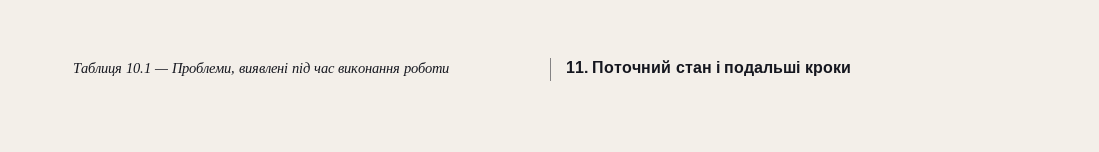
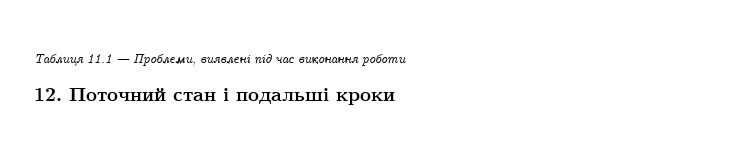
- Таблиця 10.1 — Проблеми, виявлені під час виконання роботи
+ Таблиця 11.1 — Проблеми, виявлені під час виконання роботи
- 11. Поточний стан і подальші кроки
+ 12. Поточний стан і подальші кроки

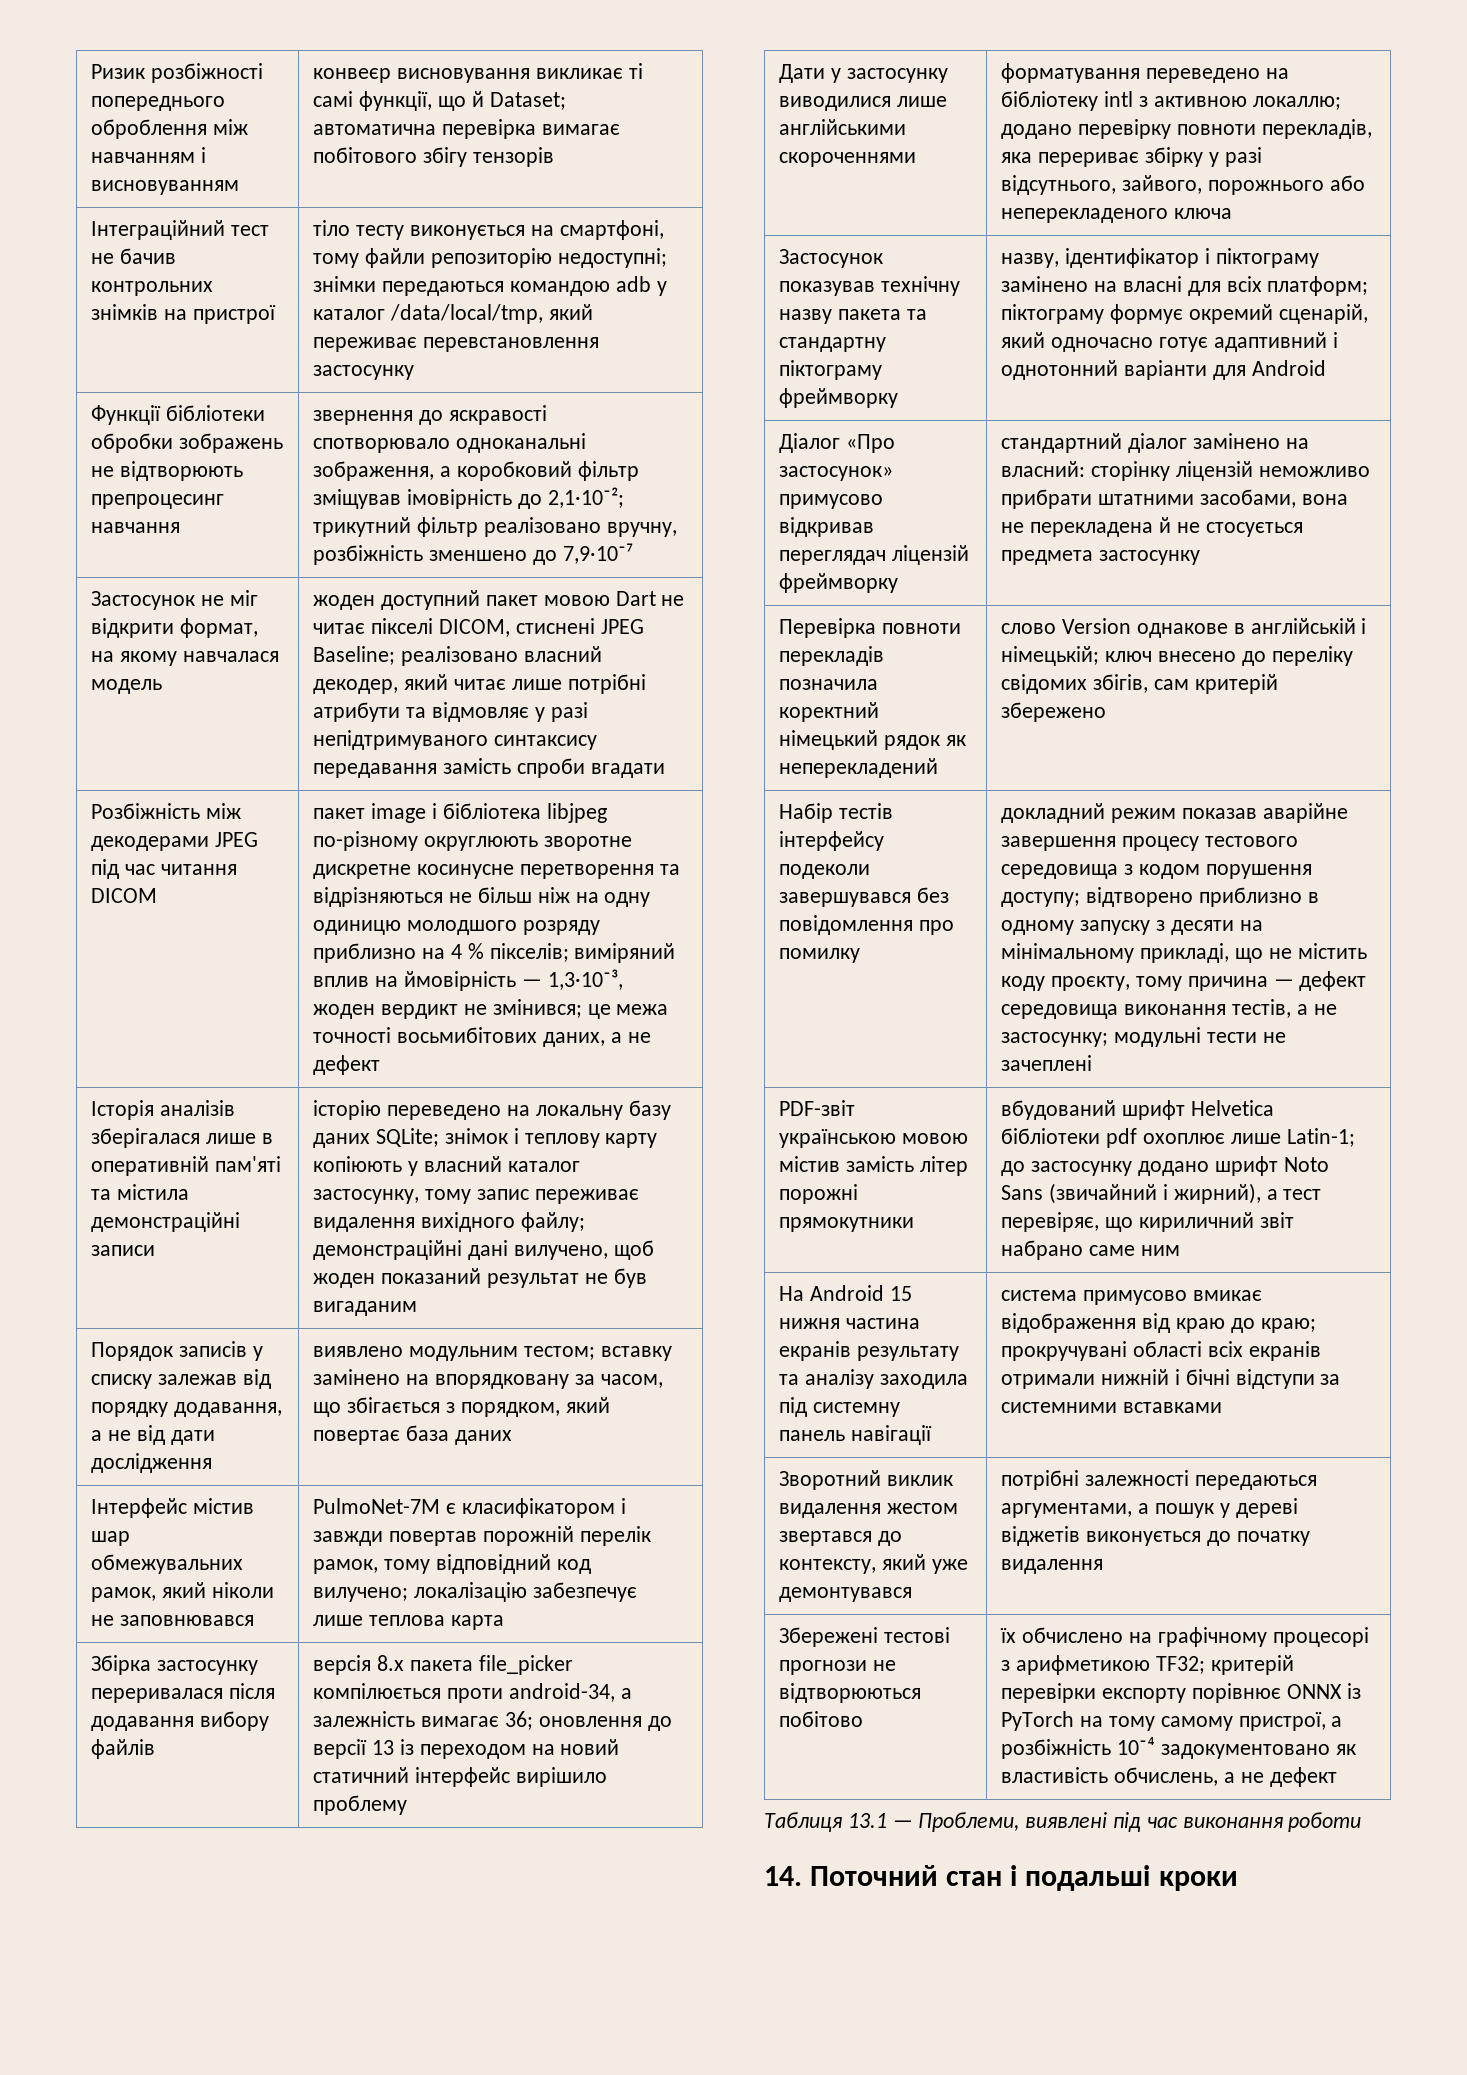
- Таблиця 11.1 — Проблеми, виявлені під час виконання роботи
+ Ризик розбіжності попереднього оброблення між навчанням і висновуванням | конвеєр висновування викликає ті самі функції, що й Dataset; автоматична перевірка вимагає побітового збігу тензорів
+ Інтеграційний тест не бачив контрольних знімків на пристрої | тіло тесту виконується на смартфоні, тому файли репозиторію недоступні; знімки передаються командою adb у каталог /data/local/tmp, який переживає перевстановлення застосунку
+ Функції бібліотеки обробки зображень не відтворюють препроцесинг навчання | звернення до яскравості спотворювало одноканальні зображення, а коробковий фільтр зміщував імовірність до 2,1·10⁻²; трикутний фільтр реалізовано вручну, розбіжність зменшено до 7,9·10⁻⁷
+ Застосунок не міг відкрити формат, на якому навчалася модель | жоден доступний пакет мовою Dart не читає пікселі DICOM, стиснені JPEG Baseline; реалізовано власний декодер, який читає лише потрібні атрибути та відмовляє у разі непідтримуваного синтаксису передавання замість спроби вгадати
+ Розбіжність між декодерами JPEG під час читання DICOM | пакет image і бібліотека libjpeg по-різному округлюють зворотне дискретне косинусне перетворення та відрізняються не більш ніж на одну одиницю молодшого розряду приблизно на 4 % пікселів; виміряний вплив на ймовірність — 1,3·10⁻³, жоден вердикт не змінився; це межа точності восьмибітових даних, а не дефект
+ Історія аналізів зберігалася лише в оперативній пам'яті та містила демонстраційні записи | історію переведено на локальну базу даних SQLite; знімок і теплову карту копіюють у власний каталог застосунку, тому запис переживає видалення вихідного файлу; демонстраційні дані вилучено, щоб жоден показаний результат не був вигаданим
+ Порядок записів у списку залежав від порядку додавання, а не від дати дослідження | виявлено модульним тестом; вставку замінено на впорядковану за часом, що збігається з порядком, який повертає база даних
+ Інтерфейс містив шар обмежувальних рамок, який ніколи не заповнювався | PulmoNet-7M є класифікатором і завжди повертав порожній перелік рамок, тому відповідний код вилучено; локалізацію забезпечує лише теплова карта
+ Збірка застосунку переривалася після додавання вибору файлів | версія 8.x пакета file_picker компілюється проти android-34, а залежність вимагає 36; оновлення до версії 13 із переходом на новий статичний інтерфейс вирішило проблему
+ Дати у застосунку виводилися лише англійськими скороченнями | форматування переведено на бібліотеку intl з активною локаллю; додано перевірку повноти перекладів, яка перериває збірку у разі відсутнього, зайвого, порожнього або неперекладеного ключа
+ Застосунок показував технічну назву пакета та стандартну піктограму фреймворку | назву, ідентифікатор і піктограму замінено на власні для всіх платформ; піктограму формує окремий сценарій, який одночасно готує адаптивний і однотонний варіанти для Android
+ Діалог «Про застосунок» примусово відкривав переглядач ліцензій фреймворку | стандартний діалог замінено на власний: сторінку ліцензій неможливо прибрати штатними засобами, вона не перекладена й не стосується предмета застосунку
+ Перевірка повноти перекладів позначила коректний німецький рядок як неперекладений | слово Version однакове в англійській і німецькій; ключ внесено до переліку свідомих збігів, сам критерій збережено
+ Набір тестів інтерфейсу подеколи завершувався без повідомлення про помилку | докладний режим показав аварійне завершення процесу тестового середовища з кодом порушення доступу; відтворено приблизно в одному запуску з десяти на мінімальному прикладі, що не містить коду проєкту, тому причина — дефект середовища виконання тестів, а не застосунку; модульні тести не зачеплені
+ PDF-звіт українською мовою містив замість літер порожні прямокутники | вбудований шрифт Helvetica бібліотеки pdf охоплює лише Latin-1; до застосунку додано шрифт Noto Sans (звичайний і жирний), а тест перевіряє, що кириличний звіт набрано саме ним
+ На Android 15 нижня частина екранів результату та аналізу заходила під системну панель навігації | система примусово вмикає відображення від краю до краю; прокручувані області всіх екранів отримали нижній і бічні відступи за системними вставками
+ Зворотний виклик видалення жестом звертався до контексту, який уже демонтувався | потрібні залежності передаються аргументами, а пошук у дереві віджетів виконується до початку видалення
+ Збережені тестові прогнози не відтворюються побітово | їх обчислено на графічному процесорі з арифметикою TF32; критерій перевірки експорту порівнює ONNX із PyTorch на тому самому пристрої, а розбіжність 10⁻⁴ задокументовано як властивість обчислень, а не дефект
+ Таблиця 13.1 — Проблеми, виявлені під час виконання роботи
- 12. Поточний стан і подальші кроки
+ 14. Поточний стан і подальші кроки

